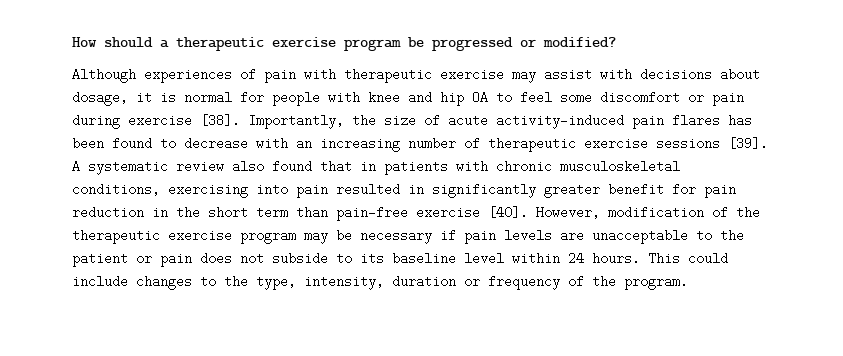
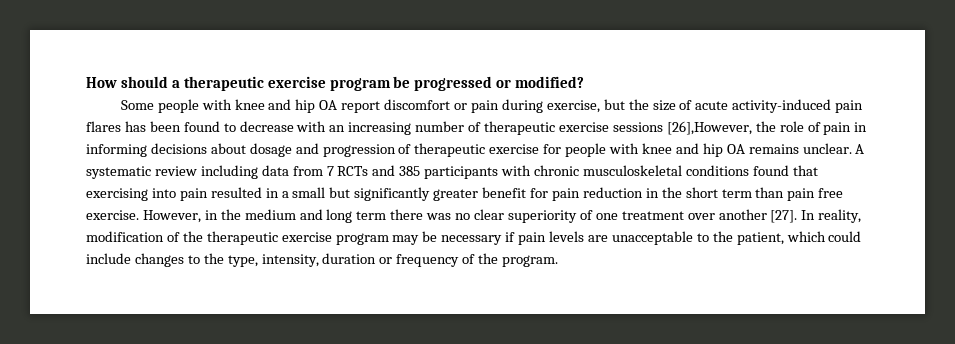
- Although experiences of pain with therapeutic exercise may assist with decisions about dosage, it is normal for people with knee and hip OA to feel some discomfort or pain during exercise [38]. Importantly, the size of acute activity-induced pain flares has been found to decrease with an increasing number of therapeutic exercise sessions [39]. A systematic review also found that in patients with chronic musculoskeletal conditions, exercising into pain resulted in significantly greater benefit for pain reduction in the short term than pain-free exercise [40]. However, modification of the therapeutic exercise program may be necessary if pain levels are unacceptable to the patient or pain does not subside to its baseline level within 24 hours. This could include changes to the type, intensity, duration or frequency of the program.
+ Some people with knee and hip OA report discomfort or pain during exercise, but the size of acute activity-induced pain flares has been found to decrease with an increasing number of therapeutic exercise sessions [26],However, the role of pain in informing decisions about dosage and progression of therapeutic exercise for people with knee and hip OA remains unclear. A systematic review including data from 7 RCTs and 385 participants with chronic musculoskeletal conditions found that exercising into pain resulted in a small but significantly greater benefit for pain reduction in the short term than pain free exercise. However, in the medium and long term there was no clear superiority of one treatment over another [27]. In reality, modification of the therapeutic exercise program may be necessary if pain levels are unacceptable to the patient, which could include changes to the type, intensity, duration or frequency of the program.

